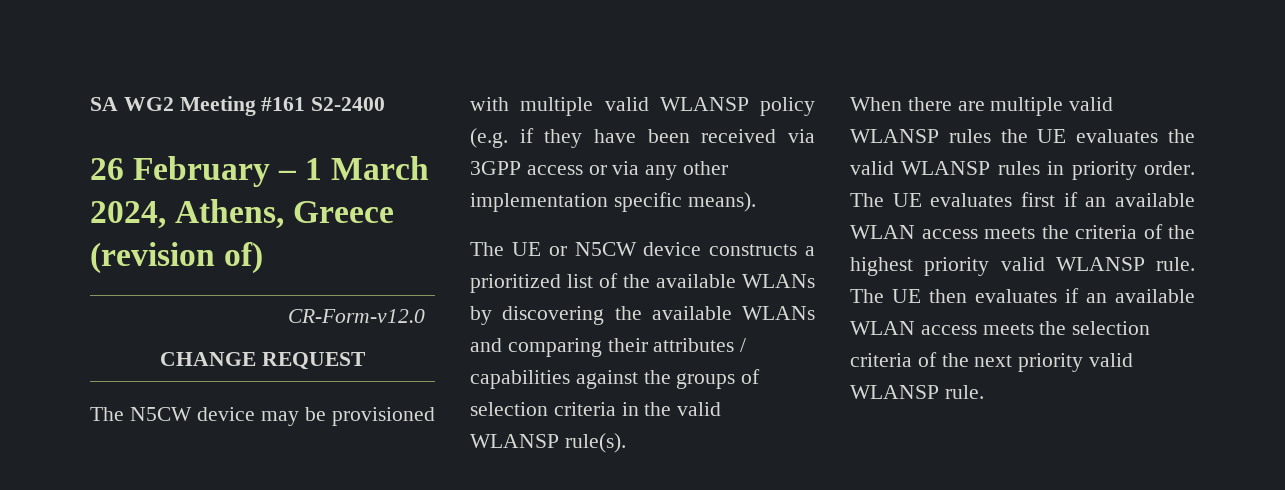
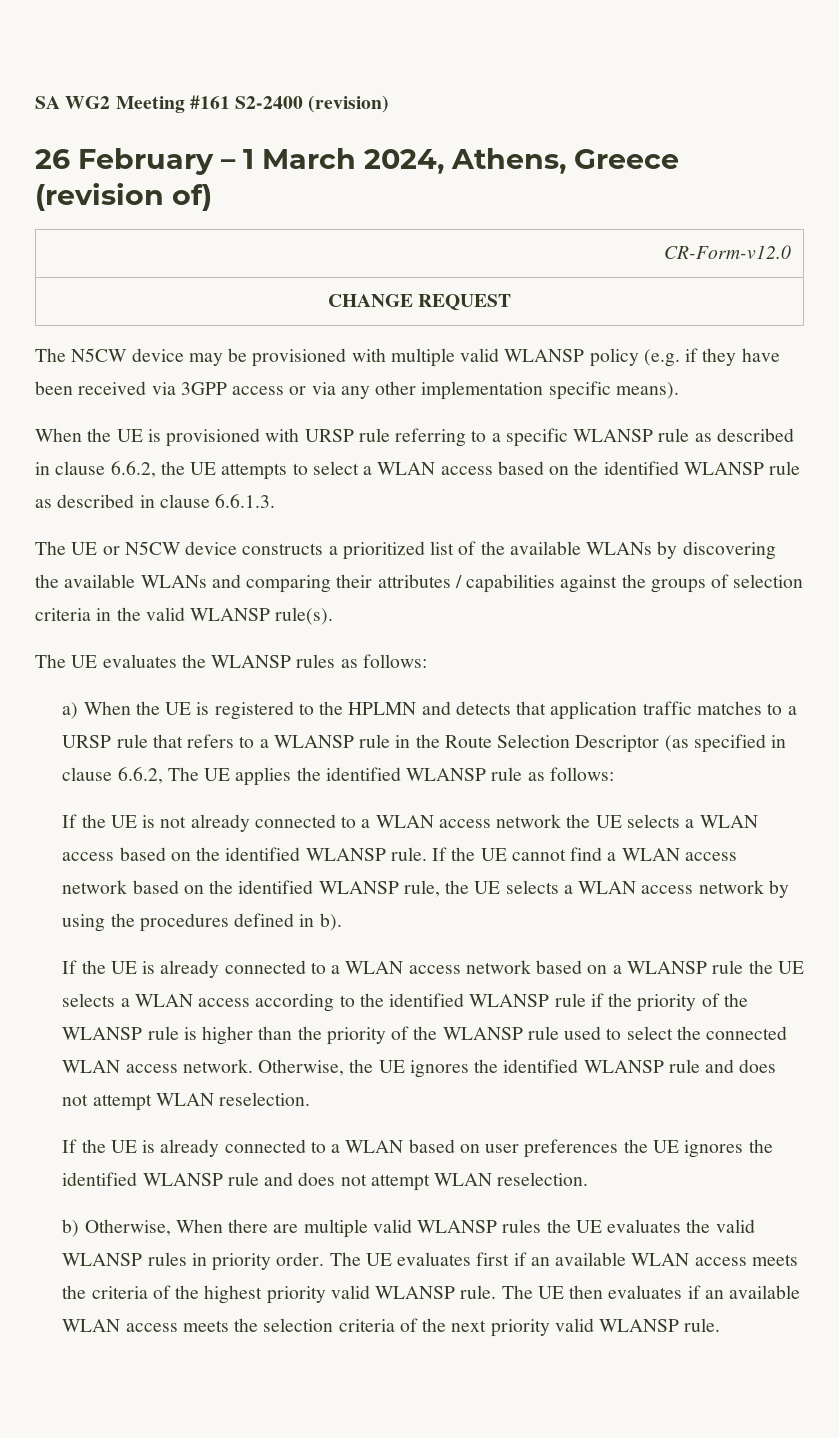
- SA WG2 Meeting #161 S2-2400
+ SA WG2 Meeting #161 S2-2400 (revision)
+ When the UE is provisioned with URSP rule referring to a specific WLANSP rule as described in clause 6.6.2, the UE attempts to select a WLAN access based on the identified WLANSP rule as described in clause 6.6.1.3.
- When there are multiple valid WLANSP rules the UE evaluates the valid WLANSP rules in priority order.
+ The UE evaluates the WLANSP rules as follows:
+ a) When the UE is registered to the HPLMN and detects that application traffic matches to a URSP rule that refers to a WLANSP rule in the Route Selection Descriptor (as specified in clause 6.6.2, The UE applies the identified WLANSP rule as follows:
+ If the UE is not already connected to a WLAN access network the UE selects a WLAN access based on the identified WLANSP rule. If the UE cannot find a WLAN access network based on the identified WLANSP rule, the UE selects a WLAN access network by using the procedures defined in b).
+ If the UE is already connected to a WLAN access network based on a WLANSP rule the UE selects a WLAN access according to the identified WLANSP rule if the priority of the WLANSP rule is higher than the priority of the WLANSP rule used to select the connected WLAN access network. Otherwise, the UE ignores the identified WLANSP rule and does not attempt WLAN reselection.
+ If the UE is already connected to a WLAN based on user preferences the UE ignores the identified WLANSP rule and does not attempt WLAN reselection.
+ b) Otherwise, When there are multiple valid WLANSP rules the UE evaluates the valid WLANSP rules in priority order.

